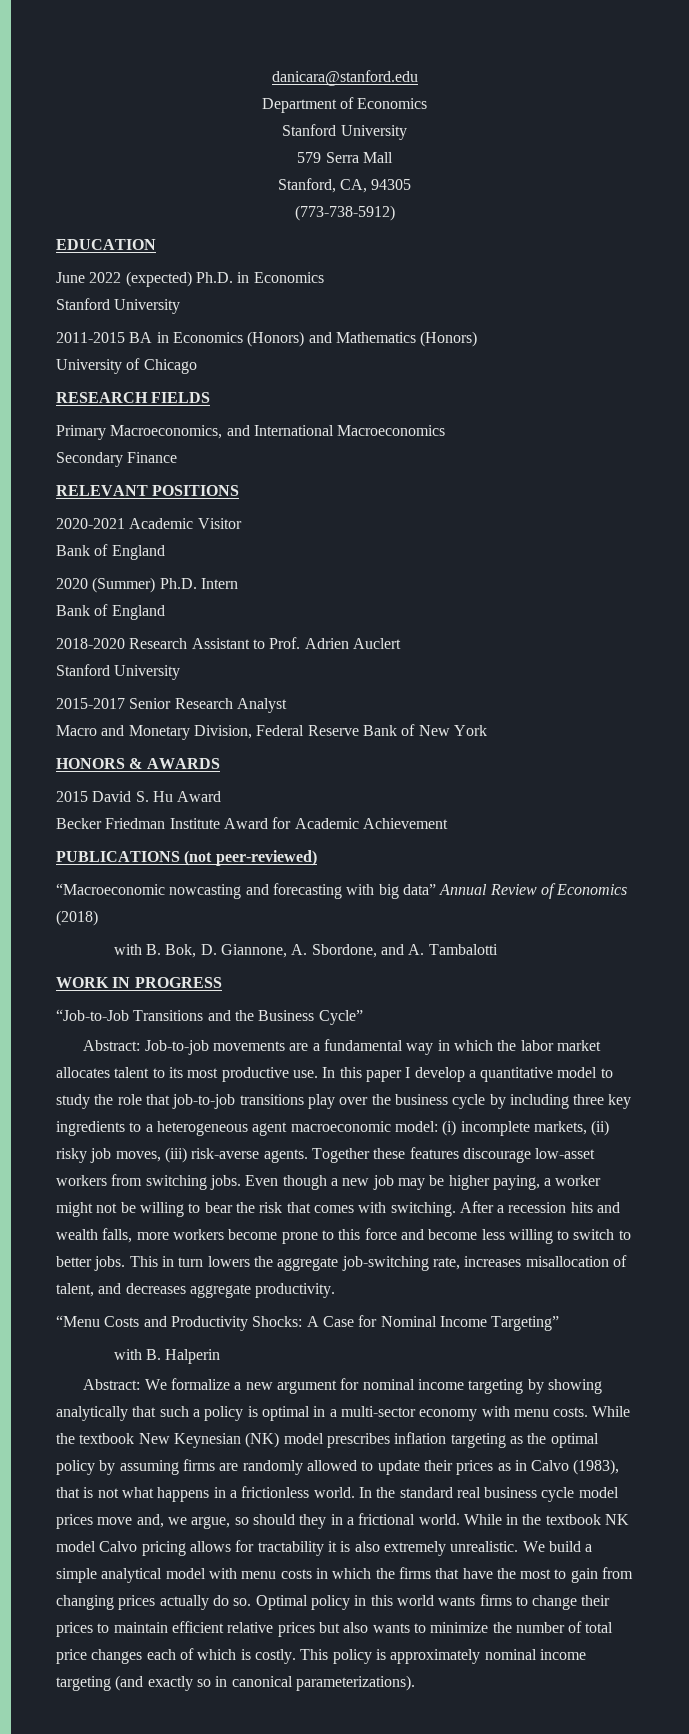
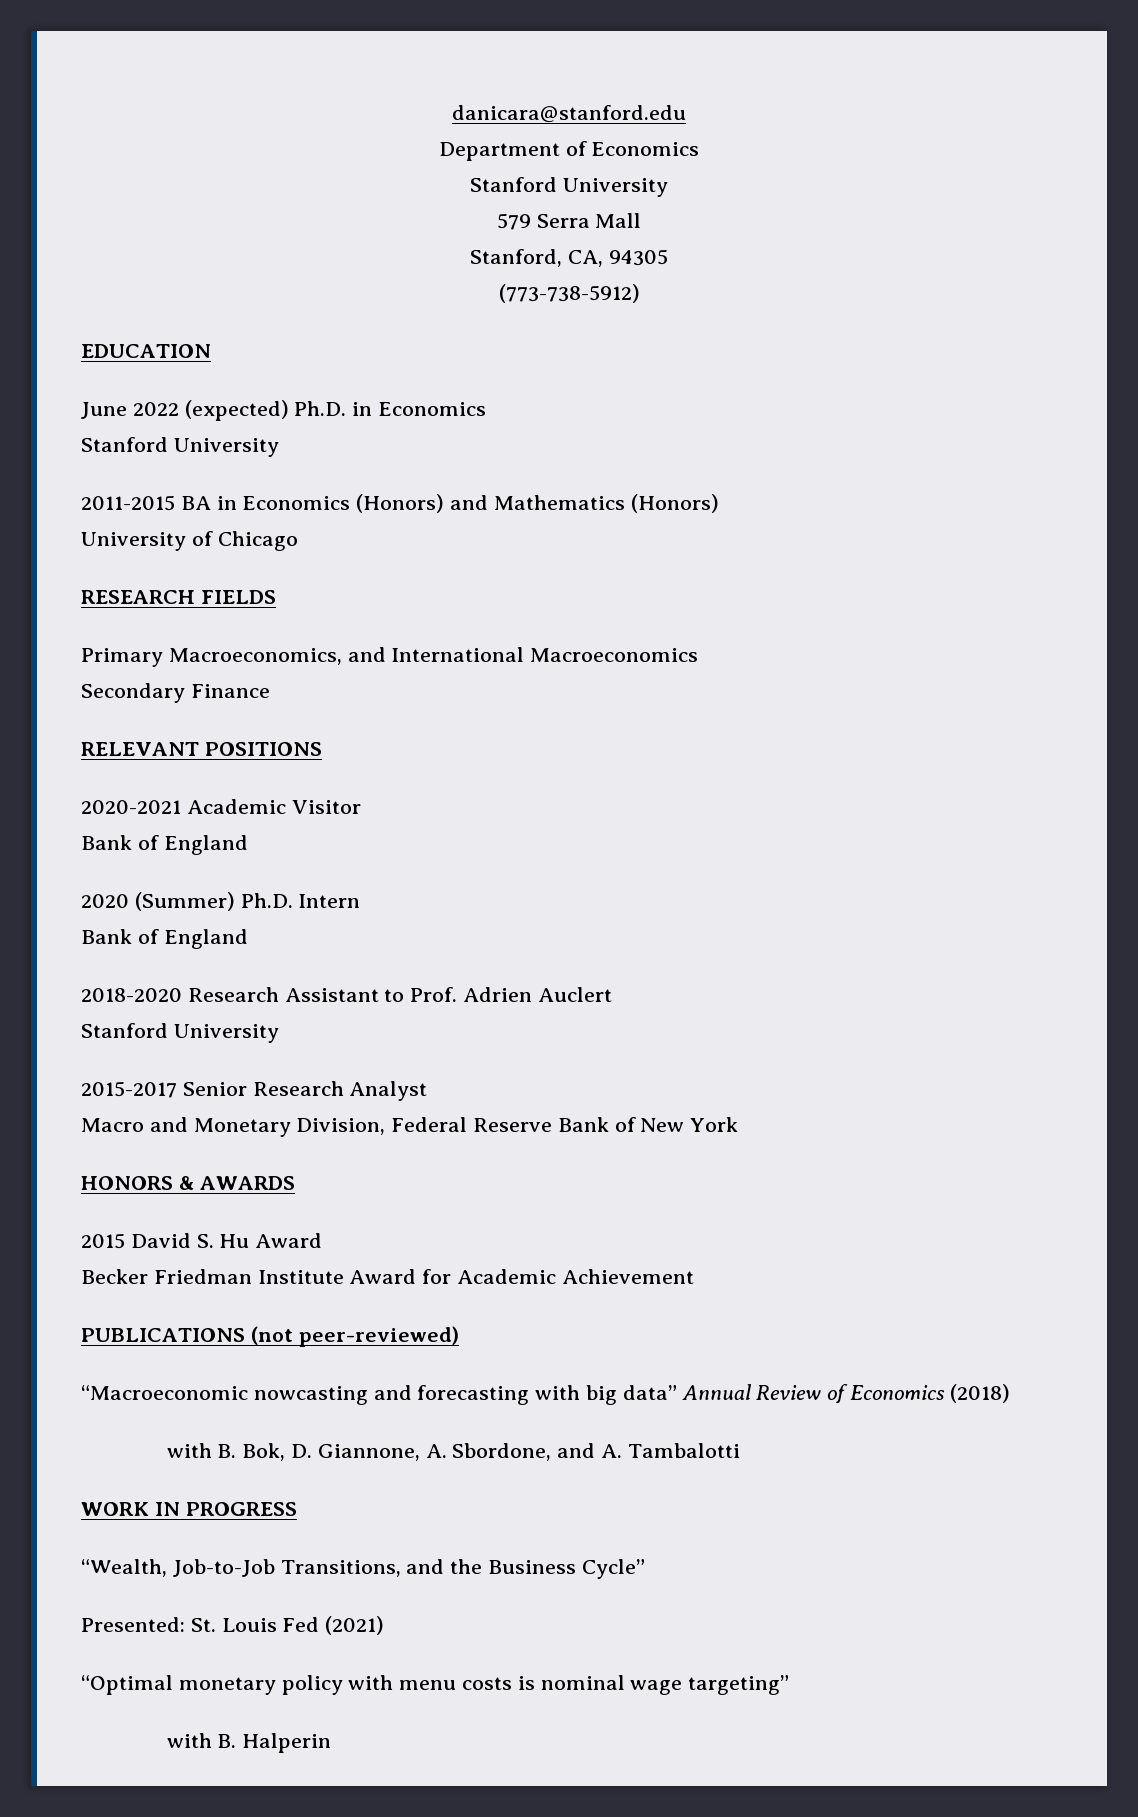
- “Job-to-Job Transitions and the Business Cycle”
+ “Wealth, Job-to-Job Transitions, and the Business Cycle”
- Abstract: Job-to-job movements are a fundamental way in which the labor market allocates talent to its most productive use. In this paper I develop a quantitative model to study the role that job-to-job transitions play over the business cycle by including three key ingredients to a heterogeneous agent macroeconomic model: (i) incomplete markets, (ii) risky job moves, (iii) risk-averse agents. Together these features discourage low-asset workers from switching jobs. Even though a new job may be higher paying, a worker might not be willing to bear the risk that comes with switching. After a recession hits and wealth falls, more workers become prone to this force and become less willing to switch to better jobs. This in turn lowers the aggregate job-switching rate, increases misallocation of talent, and decreases aggregate productivity.
- “Menu Costs and Productivity Shocks: A Case for Nominal Income Targeting”
+ Presented: St. Louis Fed (2021)
+ “Optimal monetary policy with menu costs is nominal wage targeting”
  with B. Halperin
- Abstract: We formalize a new argument for nominal income targeting by showing analytically that such a policy is optimal in a multi-sector economy with menu costs. While the textbook New Keynesian (NK) model prescribes inflation targeting as the optimal policy by assuming firms are randomly allowed to update their prices as in Calvo (1983), that is not what happens in a frictionless world. In the standard real business cycle model prices move and, we argue, so should they in a frictional world. While in the textbook NK model Calvo pricing allows for tractability it is also extremely unrealistic. We build a simple analytical model with menu costs in which the firms that have the most to gain from changing prices actually do so. Optimal policy in this world wants firms to change their prices to maintain efficient relative prices but also wants to minimize the number of total price changes each of which is costly. This policy is approximately nominal income targeting (and exactly so in canonical parameterizations).

